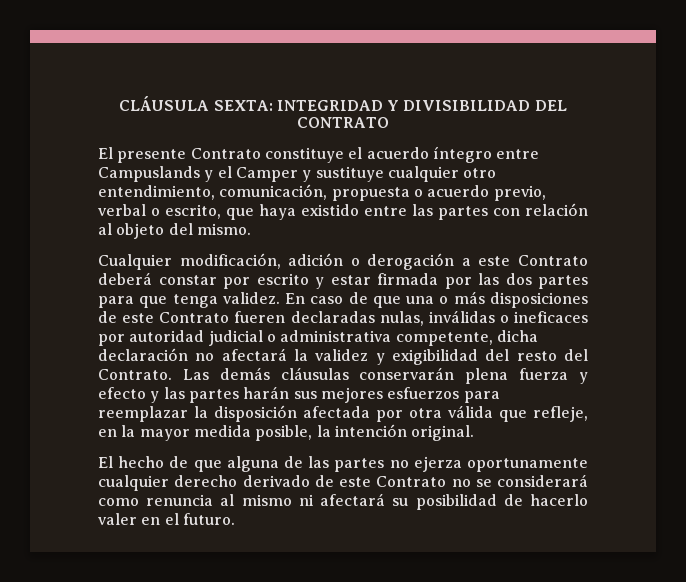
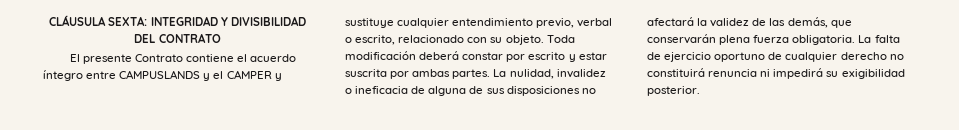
- El presente Contrato constituye el acuerdo íntegro entre Campuslands y el Camper y sustituye cualquier otro entendimiento, comunicación, propuesta o acuerdo previo, verbal o escrito, que haya existido entre las partes con relación al objeto del mismo.
- Cualquier modificación, adición o derogación a este Contrato deberá constar por escrito y estar firmada por las dos partes para que tenga validez. En caso de que una o más disposiciones de este Contrato fueren declaradas nulas, inválidas o ineficaces por autoridad judicial o administrativa competente, dicha declaración no afectará la validez y exigibilidad del resto del Contrato. Las demás cláusulas conservarán plena fuerza y efecto y las partes harán sus mejores esfuerzos para reemplazar la disposición afectada por otra válida que refleje, en la mayor medida posible, la intención original.
- El hecho de que alguna de las partes no ejerza oportunamente cualquier derecho derivado de este Contrato no se considerará como renuncia al mismo ni afectará su posibilidad de hacerlo valer en el futuro.
+ El presente Contrato contiene el acuerdo íntegro entre CAMPUSLANDS y el CAMPER y sustituye cualquier entendimiento previo, verbal o escrito, relacionado con su objeto. Toda modificación deberá constar por escrito y estar suscrita por ambas partes. La nulidad, invalidez o ineficacia de alguna de sus disposiciones no afectará la validez de las demás, que conservarán plena fuerza obligatoria. La falta de ejercicio oportuno de cualquier derecho no constituirá renuncia ni impedirá su exigibilidad posterior.

